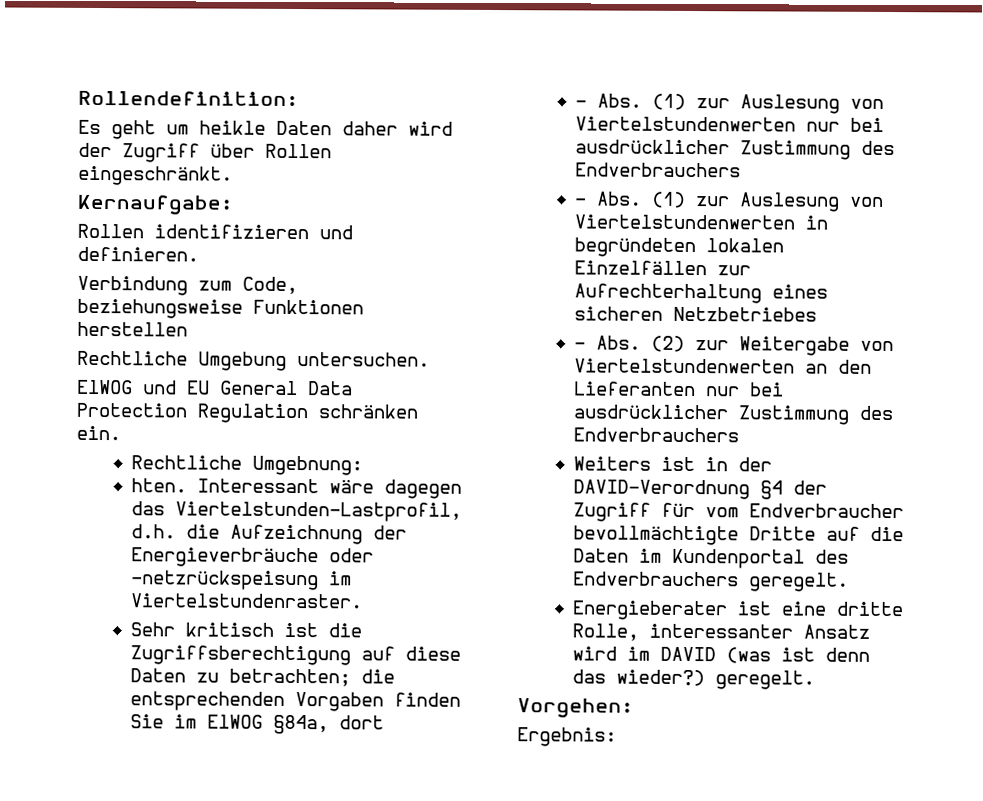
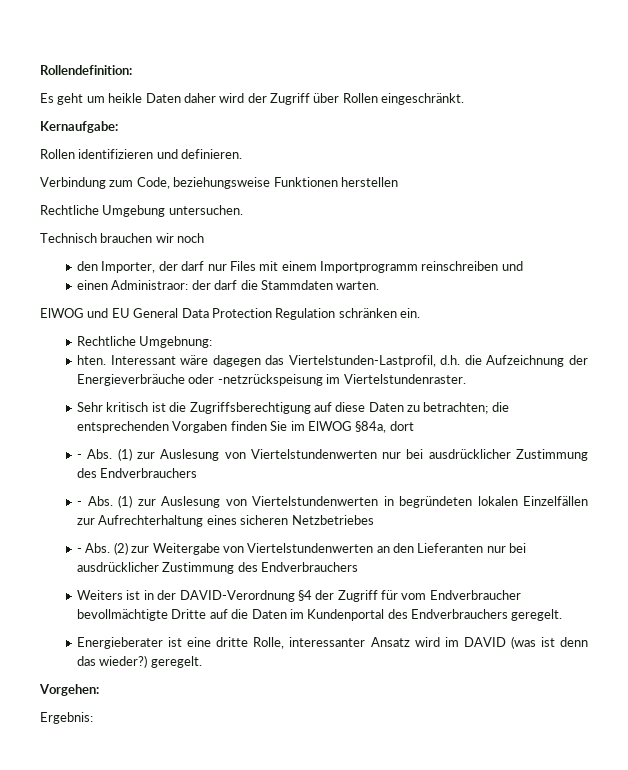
+ Technisch brauchen wir noch
+ den Importer, der darf nur Files mit einem Importprogramm reinschreiben und
+ einen Administraor: der darf die Stammdaten warten.

